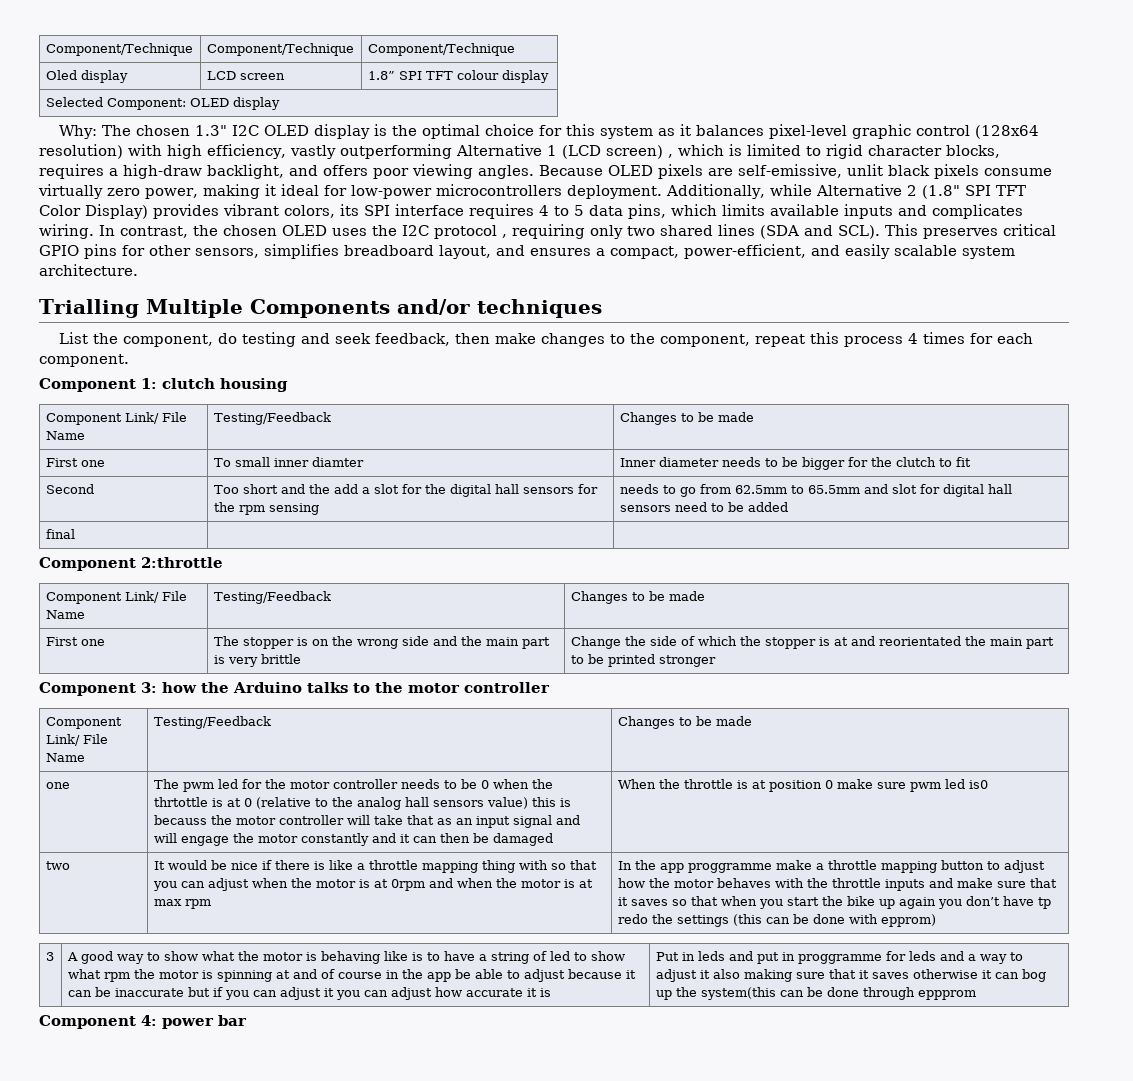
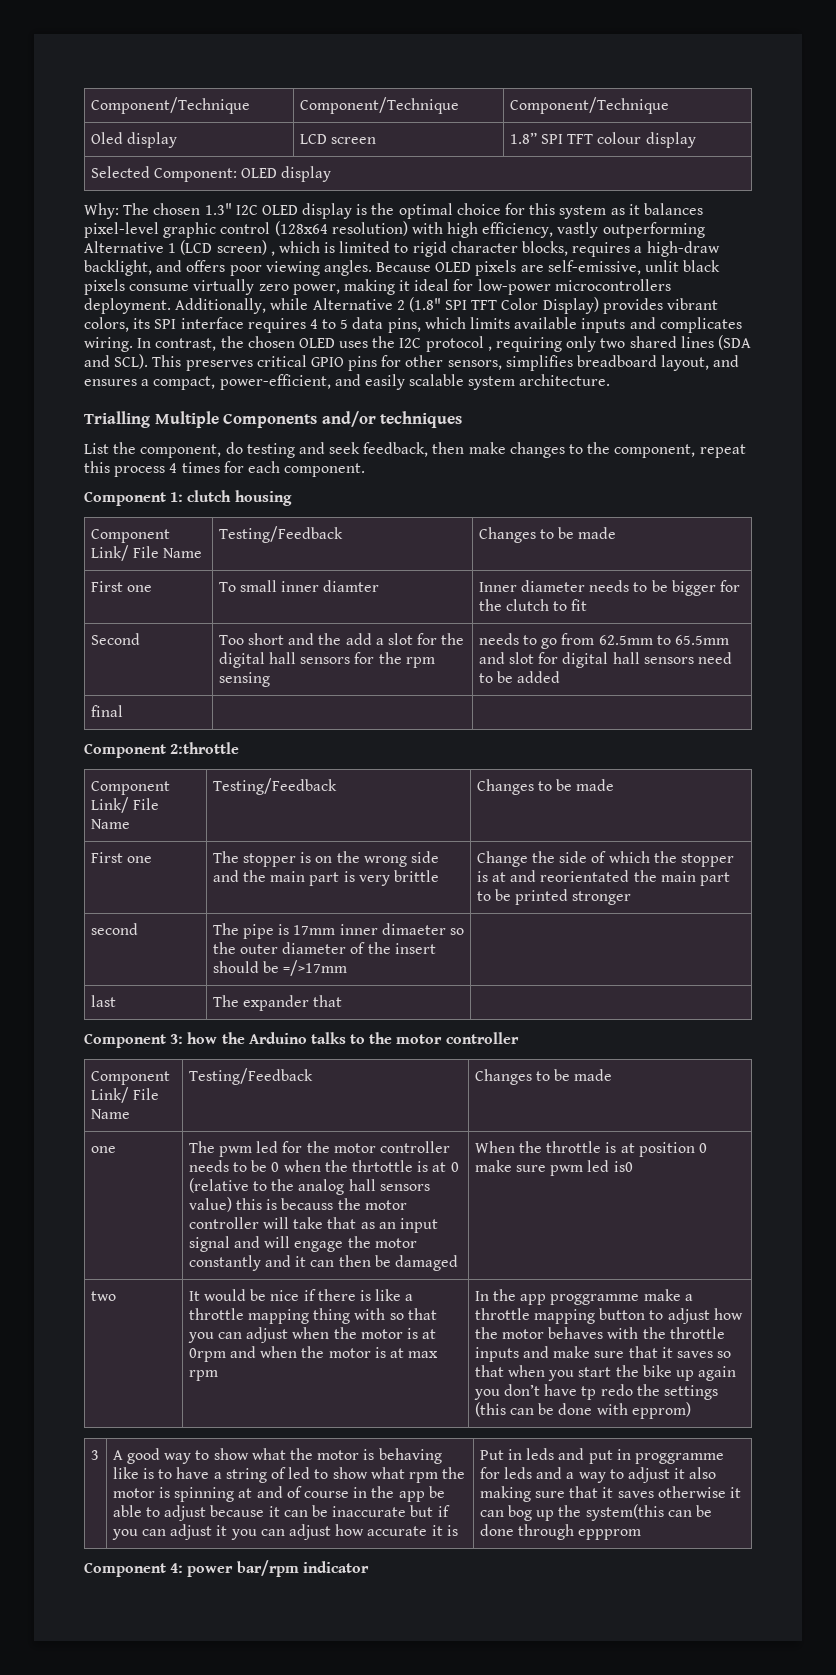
+ second | The pipe is 17mm inner dimaeter so the outer diameter of the insert should be =/>17mm |
+ last | The expander that |
- Component 4: power bar
+ Component 4: power bar/rpm indicator

